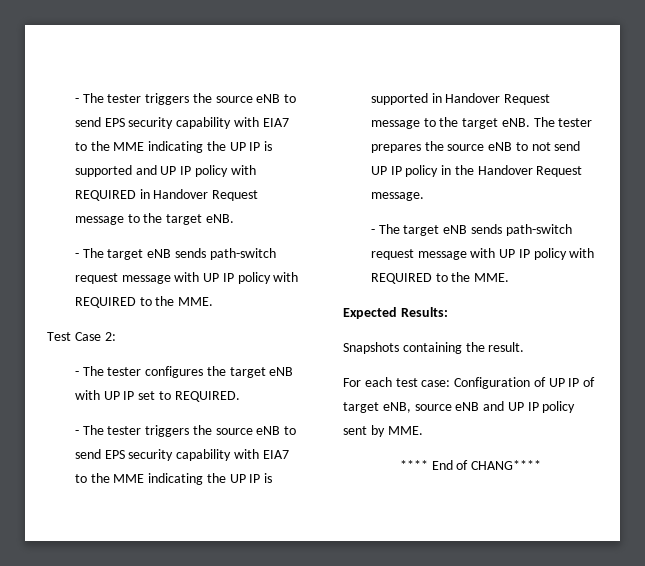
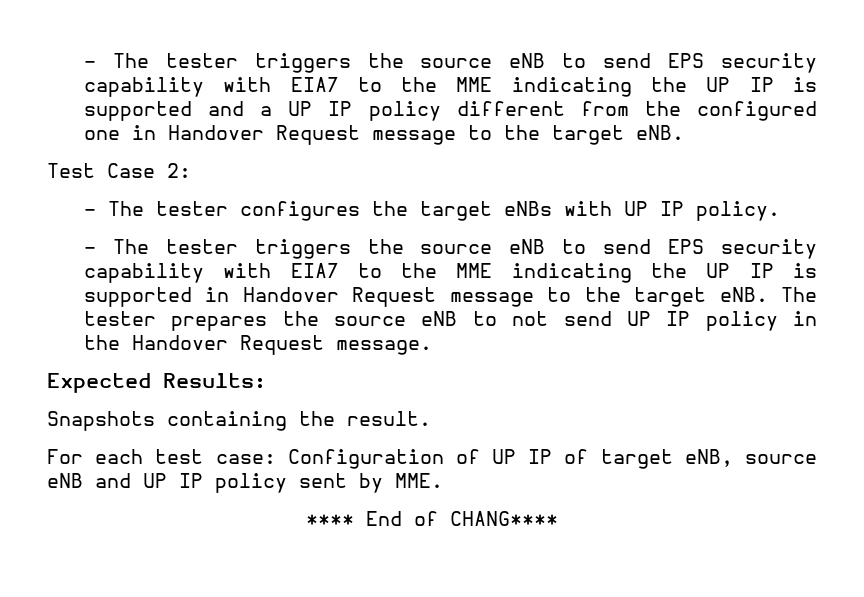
- - The tester triggers the source eNB to send EPS security capability with EIA7 to the MME indicating the UP IP is supported and UP IP policy with REQUIRED in Handover Request message to the target eNB.
- - The target eNB sends path-switch request message with UP IP policy with REQUIRED to the MME.
+ - The tester triggers the source eNB to send EPS security capability with EIA7 to the MME indicating the UP IP is supported and a UP IP policy different from the configured one in Handover Request message to the target eNB.
- - The tester configures the target eNB with UP IP set to REQUIRED.
+ - The tester configures the target eNBs with UP IP policy.
  The tester prepares the source eNB to not send UP IP policy in the Handover Request message.
- - The target eNB sends path-switch request message with UP IP policy with REQUIRED to the MME.

